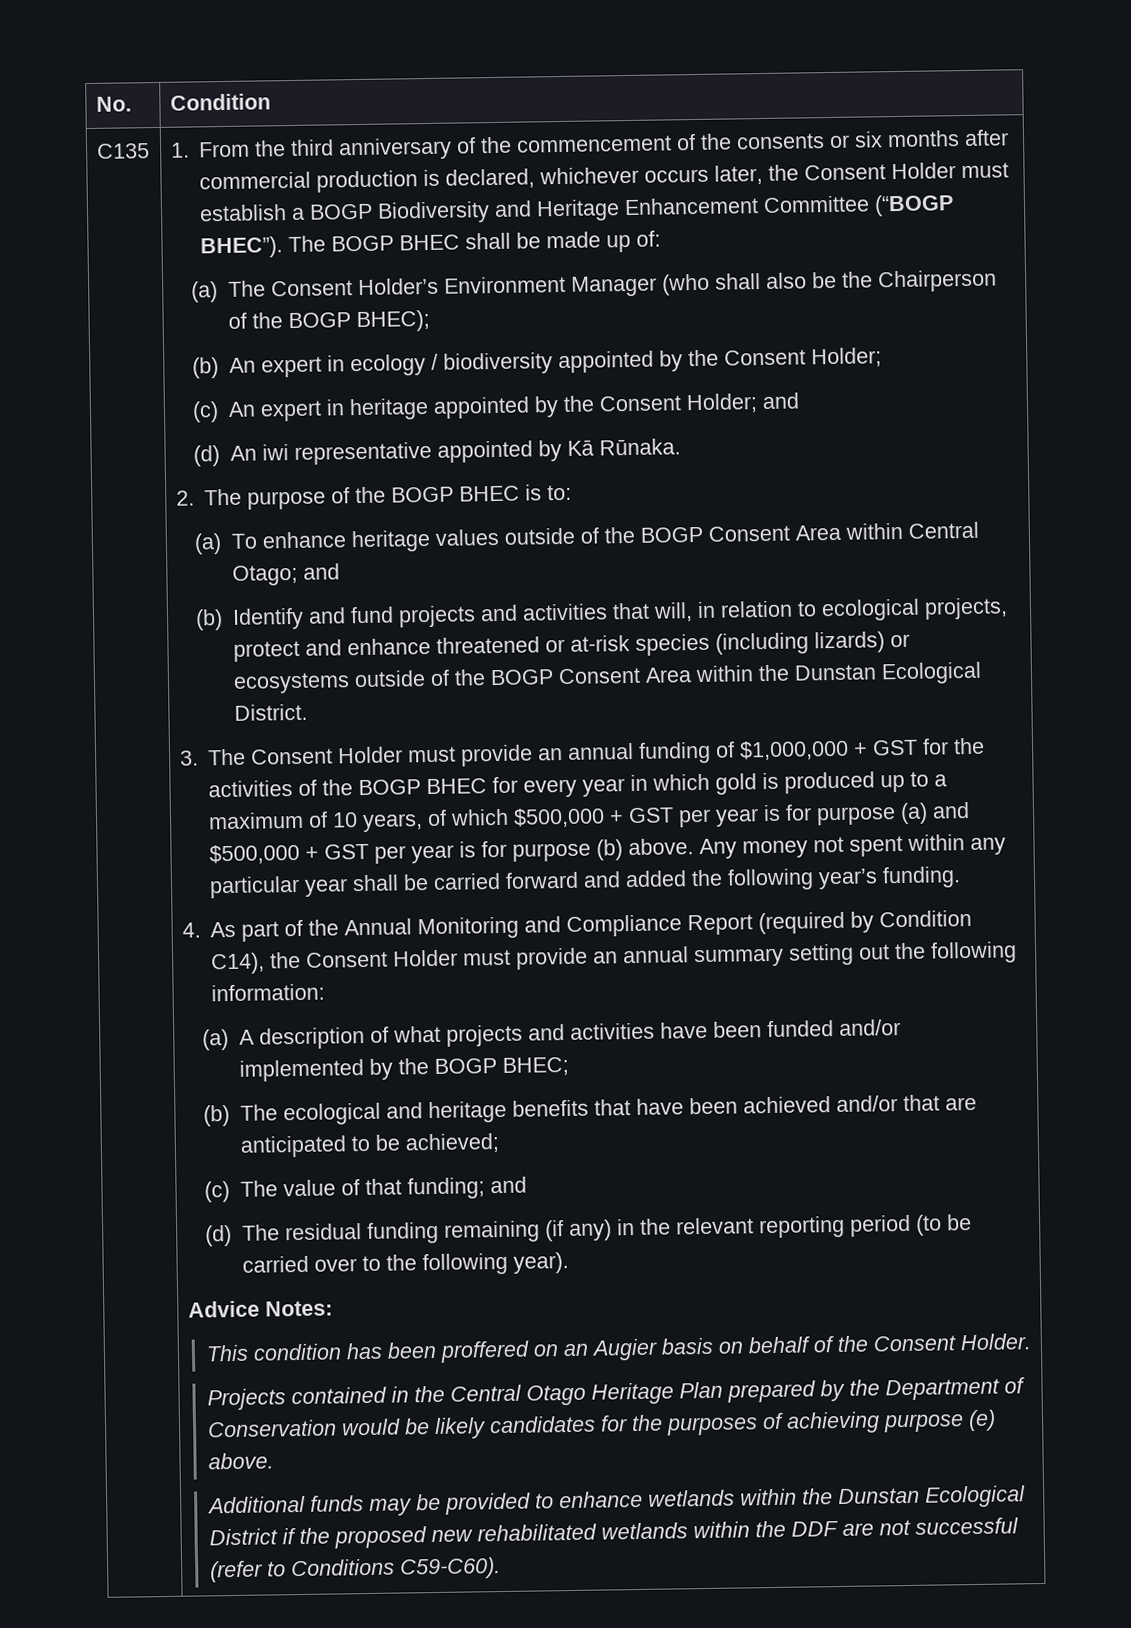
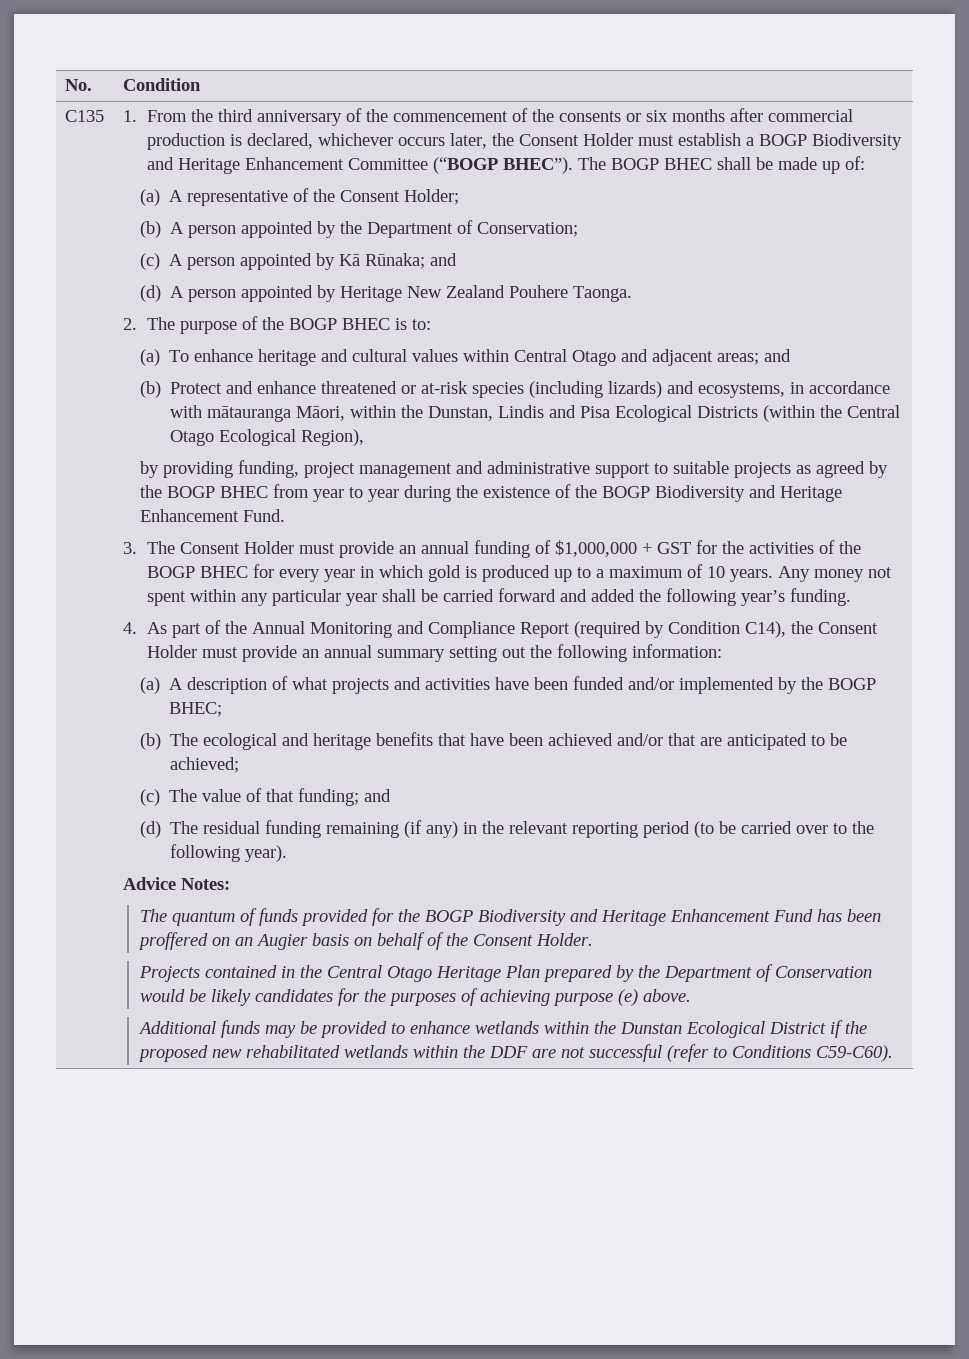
- (a) The Consent Holder’s Environment Manager (who shall also be the Chairperson of the BOGP BHEC);
- (b) An expert in ecology / biodiversity appointed by the Consent Holder;
- (c) An expert in heritage appointed by the Consent Holder; and
- (d) An iwi representative appointed by Kā Rūnaka.
+ (a) A representative of the Consent Holder;
+ (b) A person appointed by the Department of Conservation;
+ (c) A person appointed by Kā Rūnaka; and
+ (d) A person appointed by Heritage New Zealand Pouhere Taonga.
- (a) To enhance heritage values outside of the BOGP Consent Area within Central Otago; and
- (b) Identify and fund projects and activities that will, in relation to ecological projects, protect and enhance threatened or at-risk species (including lizards) or ecosystems outside of the BOGP Consent Area within the Dunstan Ecological District.
+ (a) To enhance heritage and cultural values within Central Otago and adjacent areas; and
+ (b) Protect and enhance threatened or at-risk species (including lizards) and ecosystems, in accordance with mātauranga Māori, within the Dunstan, Lindis and Pisa Ecological Districts (within the Central Otago Ecological Region),
+ by providing funding, project management and administrative support to suitable projects as agreed by the BOGP BHEC from year to year during the existence of the BOGP Biodiversity and Heritage Enhancement Fund.
- 3. The Consent Holder must provide an annual funding of $1,000,000 + GST for the activities of the BOGP BHEC for every year in which gold is produced up to a maximum of 10 years, of which $500,000 + GST per year is for purpose (a) and $500,000 + GST per year is for purpose (b) above.
+ 3. The Consent Holder must provide an annual funding of $1,000,000 + GST for the activities of the BOGP BHEC for every year in which gold is produced up to a maximum of 10 years.
- This condition has been proffered on an Augier basis on behalf of the Consent Holder.
+ The quantum of funds provided for the BOGP Biodiversity and Heritage Enhancement Fund has been proffered on an Augier basis on behalf of the Consent Holder.

